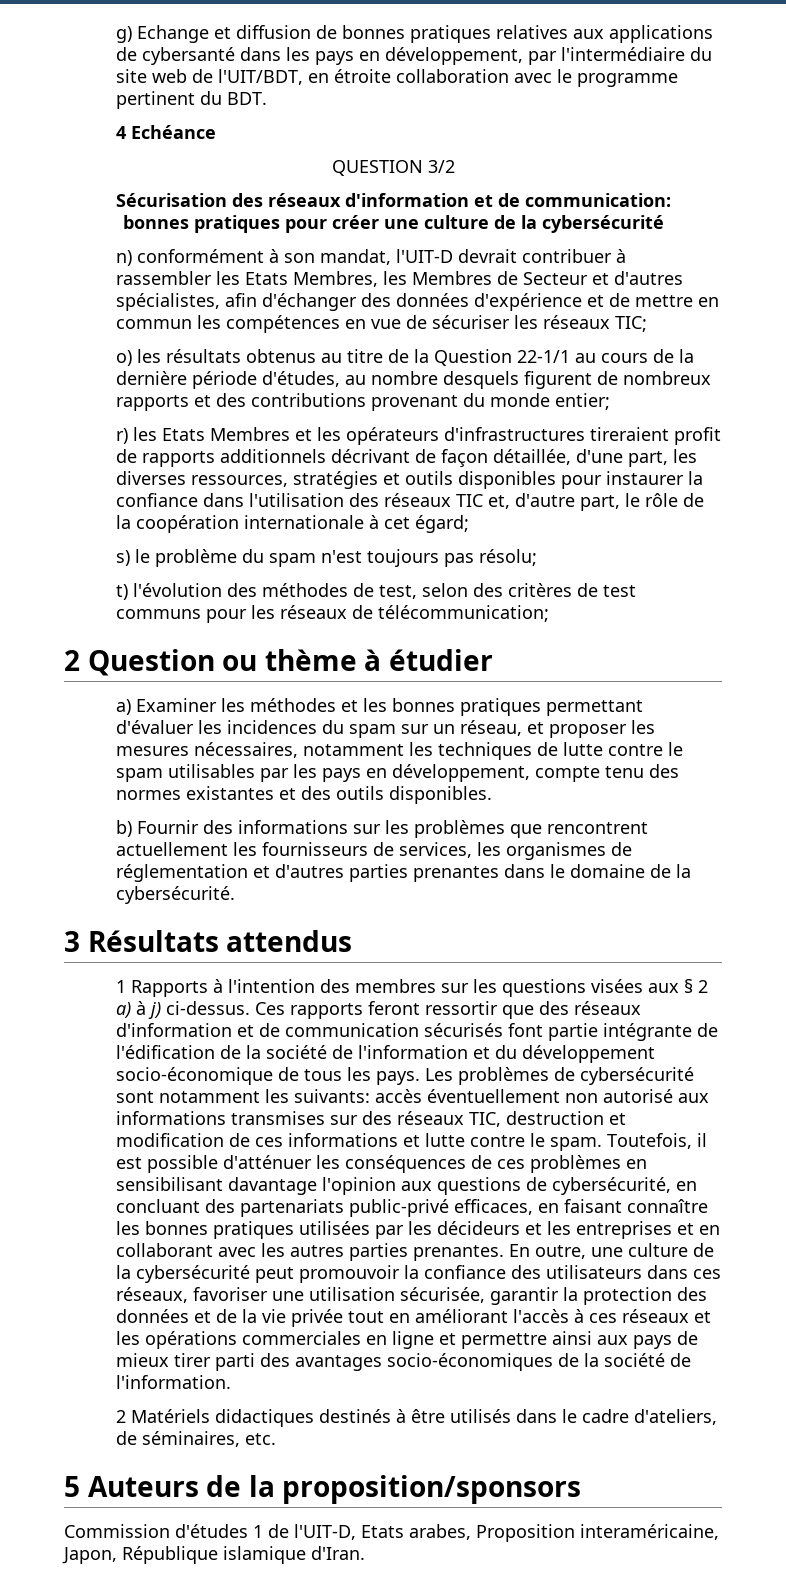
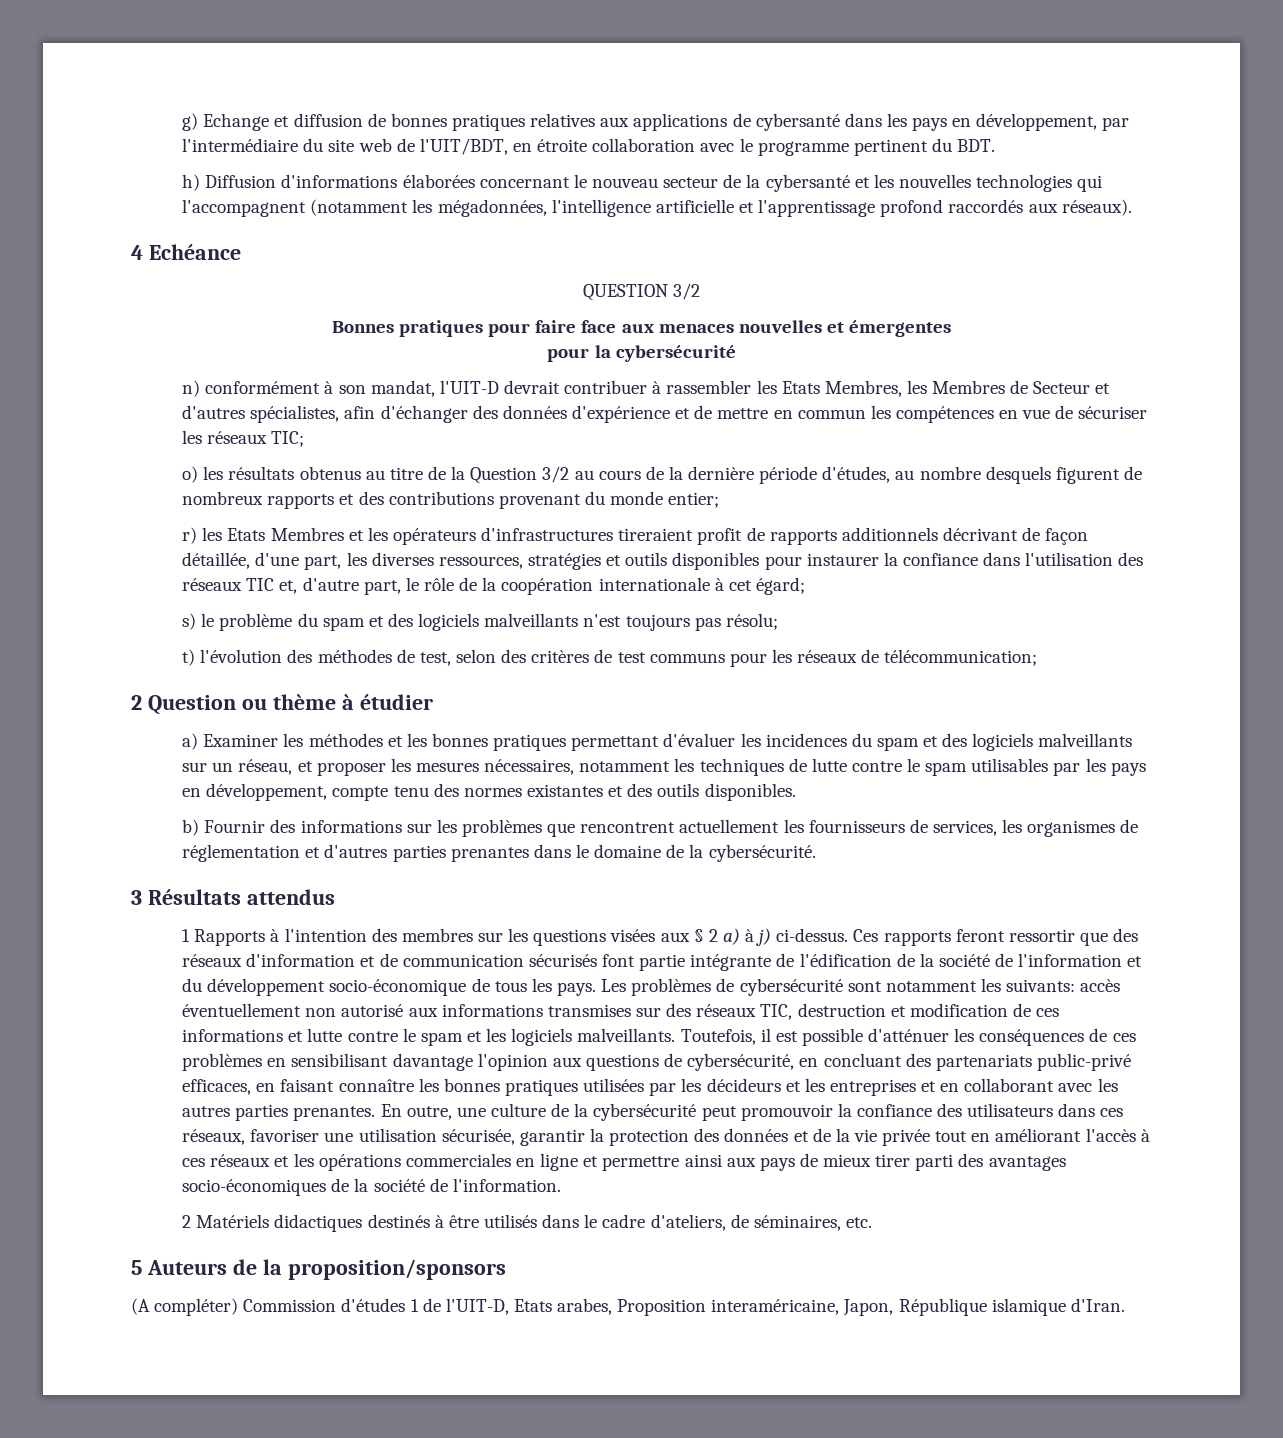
+ h) Diffusion d'informations élaborées concernant le nouveau secteur de la cybersanté et les nouvelles technologies qui l'accompagnent (notamment les mégadonnées, l'intelligence artificielle et l'apprentissage profond raccordés aux réseaux).
  4 Echéance
  QUESTION 3/2
- Sécurisation des réseaux d'information et de communication:
- bonnes pratiques pour créer une culture de la cybersécurité
+ Bonnes pratiques pour faire face aux menaces nouvelles et émergentes
+ pour la cybersécurité
- o) les résultats obtenus au titre de la Question 22-1/1 au cours de la dernière période d'études, au nombre desquels figurent de nombreux rapports et des contributions provenant du monde entier;
+ o) les résultats obtenus au titre de la Question 3/2 au cours de la dernière période d'études, au nombre desquels figurent de nombreux rapports et des contributions provenant du monde entier;
- s) le problème du spam n'est toujours pas résolu;
+ s) le problème du spam et des logiciels malveillants n'est toujours pas résolu;
- a) Examiner les méthodes et les bonnes pratiques permettant d'évaluer les incidences du spam sur un réseau, et proposer les mesures nécessaires, notamment les techniques de lutte contre le spam utilisables par les pays en développement, compte tenu des normes existantes et des outils disponibles.
+ a) Examiner les méthodes et les bonnes pratiques permettant d'évaluer les incidences du spam et des logiciels malveillants sur un réseau, et proposer les mesures nécessaires, notamment les techniques de lutte contre le spam utilisables par les pays en développement, compte tenu des normes existantes et des outils disponibles.
- Les problèmes de cybersécurité sont notamment les suivants: accès éventuellement non autorisé aux informations transmises sur des réseaux TIC, destruction et modification de ces informations et lutte contre le spam.
+ Les problèmes de cybersécurité sont notamment les suivants: accès éventuellement non autorisé aux informations transmises sur des réseaux TIC, destruction et modification de ces informations et lutte contre le spam et les logiciels malveillants.
- Commission d'études 1 de l'UIT-D, Etats arabes, Proposition interaméricaine, Japon, République islamique d'Iran.
+ (A compléter) Commission d'études 1 de l'UIT-D, Etats arabes, Proposition interaméricaine, Japon, République islamique d'Iran.

